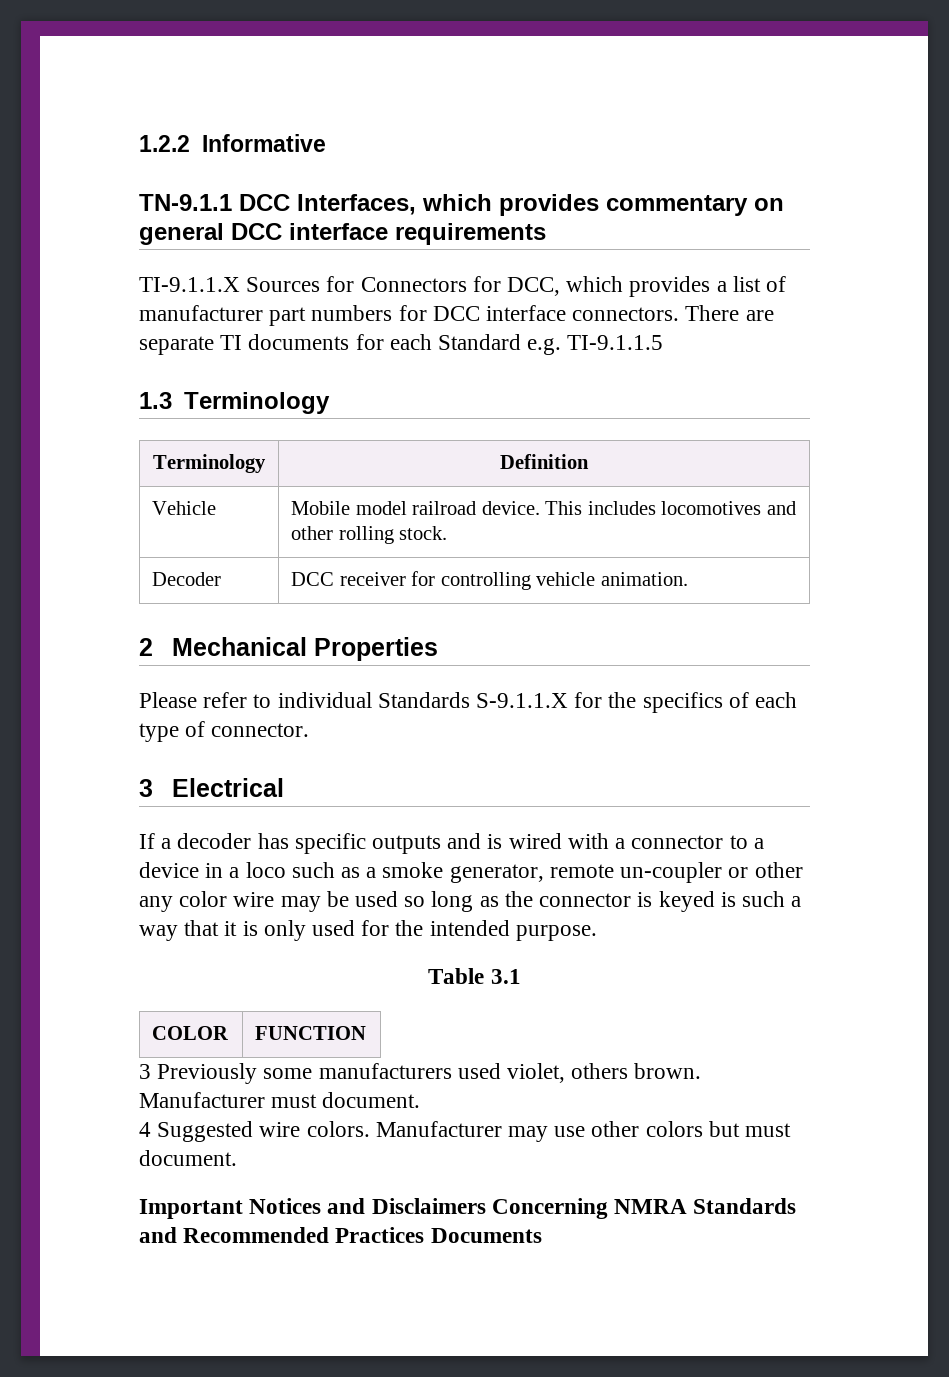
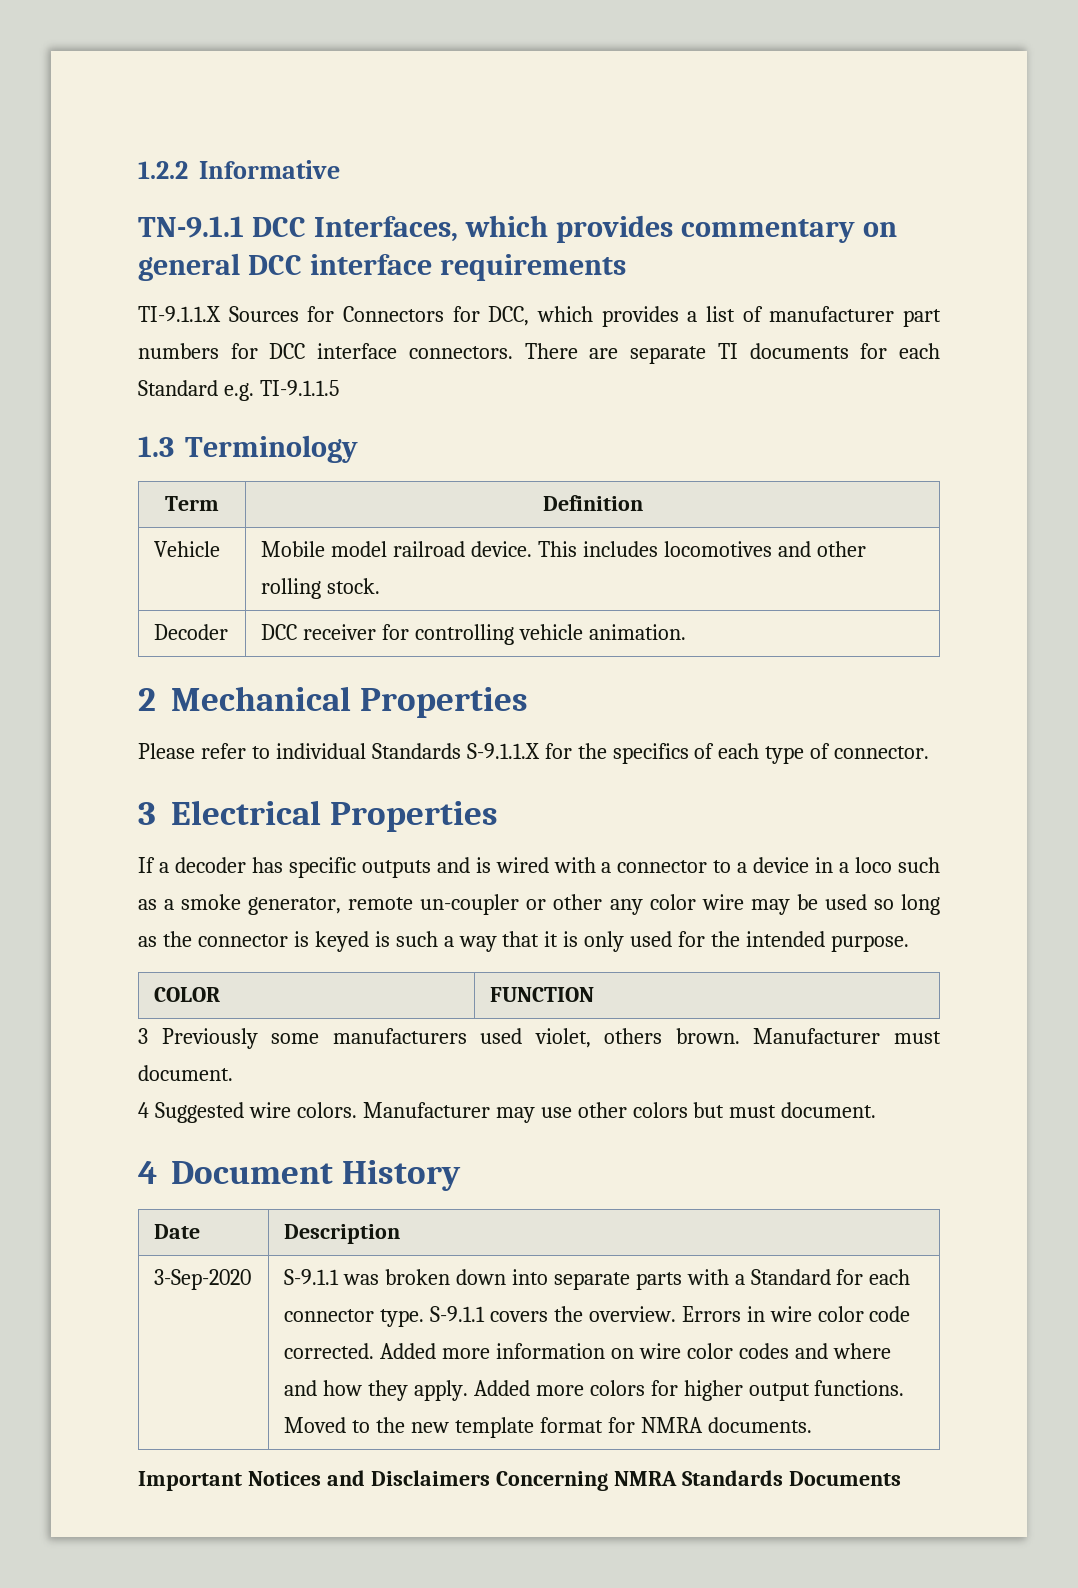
- Terminology | Definition
+ Term | Definition
- 3 Electrical
+ 3 Electrical Properties
- Table 3.1
+ 4 Document History
+ Date | Description
+ 3-Sep-2020 | S-9.1.1 was broken down into separate parts with a Standard for each connector type. S-9.1.1 covers the overview. Errors in wire color code corrected. Added more information on wire color codes and where and how they apply. Added more colors for higher output functions. Moved to the new template format for NMRA documents.
- Important Notices and Disclaimers Concerning NMRA Standards and Recommended Practices Documents
+ Important Notices and Disclaimers Concerning NMRA Standards Documents

